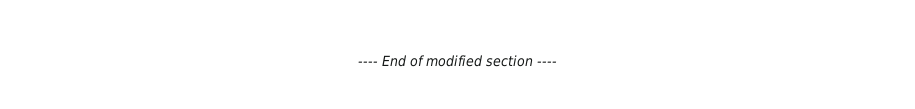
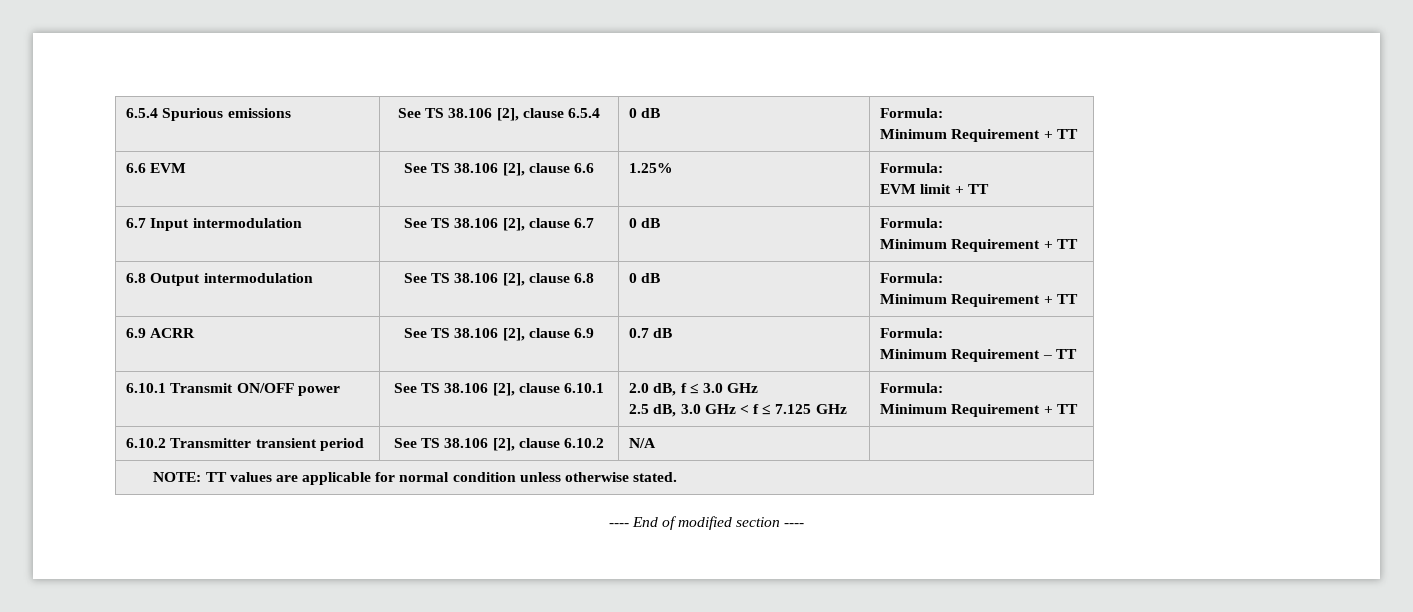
+ 6.5.4 Spurious emissions | See TS 38.106 [2], clause 6.5.4 | 0 dB | Formula:
+ Minimum Requirement + TT
+ 6.6 EVM | See TS 38.106 [2], clause 6.6 | 1.25% | Formula:
+ EVM limit + TT
+ 6.7 Input intermodulation | See TS 38.106 [2], clause 6.7 | 0 dB | Formula:
+ Minimum Requirement + TT
+ 6.8 Output intermodulation | See TS 38.106 [2], clause 6.8 | 0 dB | Formula:
+ Minimum Requirement + TT
+ 6.9 ACRR | See TS 38.106 [2], clause 6.9 | 0.7 dB | Formula:
+ Minimum Requirement – TT
+ 6.10.1 Transmit ON/OFF power | See TS 38.106 [2], clause 6.10.1 | 2.0 dB, f ≤ 3.0 GHz
+ 2.5 dB, 3.0 GHz < f ≤ 7.125 GHz | Formula:
+ Minimum Requirement + TT
+ 6.10.2 Transmitter transient period | See TS 38.106 [2], clause 6.10.2 | N/A |
+ NOTE: TT values are applicable for normal condition unless otherwise stated.

